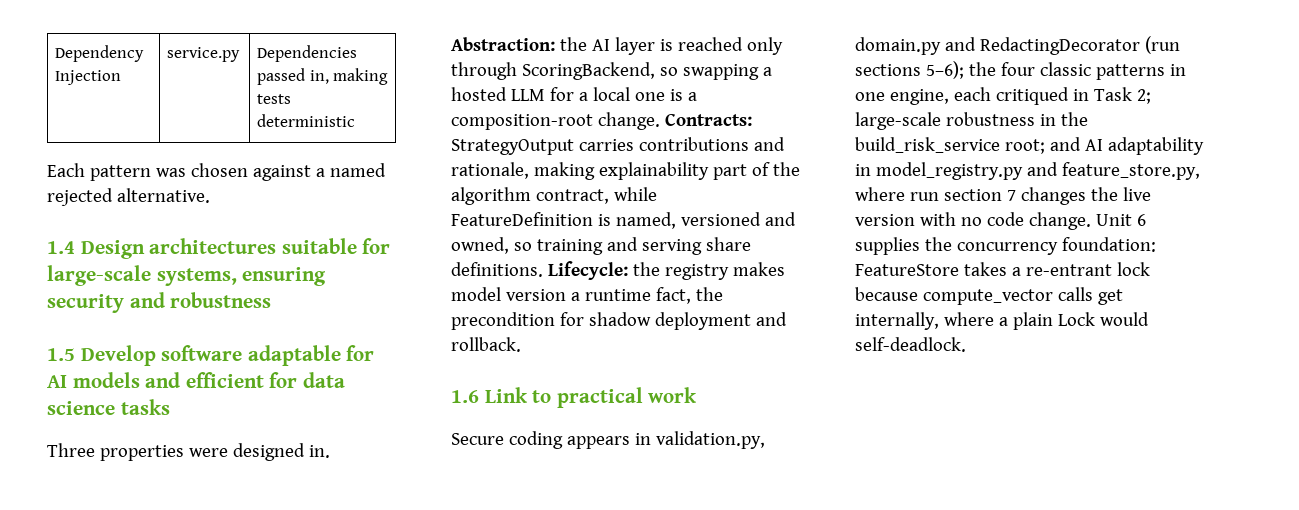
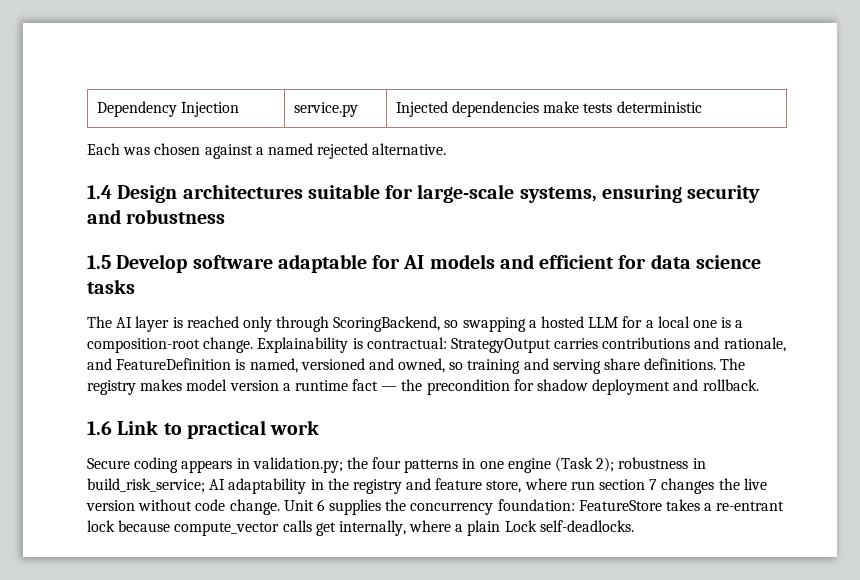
- Dependency Injection | service.py | Dependencies passed in, making tests deterministic
+ Dependency Injection | service.py | Injected dependencies make tests deterministic
- Each pattern was chosen against a named rejected alternative.
+ Each was chosen against a named rejected alternative.
- Three properties were designed in. Abstraction: the AI layer is reached only through ScoringBackend, so swapping a hosted LLM for a local one is a composition-root change.
+ The AI layer is reached only through ScoringBackend, so swapping a hosted LLM for a local one is a composition-root change.
- Contracts: StrategyOutput carries contributions and rationale, making explainability part of the algorithm contract, while FeatureDefinition is named, versioned and owned, so training and serving share definitions.
+ Explainability is contractual: StrategyOutput carries contributions and rationale, and FeatureDefinition is named, versioned and owned, so training and serving share definitions.
- Lifecycle: the registry makes model version a runtime fact, the precondition for shadow deployment and rollback.
+ The registry makes model version a runtime fact — the precondition for shadow deployment and rollback.
- Secure coding appears in validation.py, domain.py and RedactingDecorator (run sections 5–6); the four classic patterns in one engine, each critiqued in Task 2; large-scale robustness in the build_risk_service root; and AI adaptability in model_registry.py and feature_store.py, where run section 7 changes the live version with no code change.
+ Secure coding appears in validation.py; the four patterns in one engine (Task 2); robustness in build_risk_service; AI adaptability in the registry and feature store, where run section 7 changes the live version without code change.
- Unit 6 supplies the concurrency foundation: FeatureStore takes a re-entrant lock because compute_vector calls get internally, where a plain Lock would self-deadlock.
+ Unit 6 supplies the concurrency foundation: FeatureStore takes a re-entrant lock because compute_vector calls get internally, where a plain Lock self-deadlocks.

